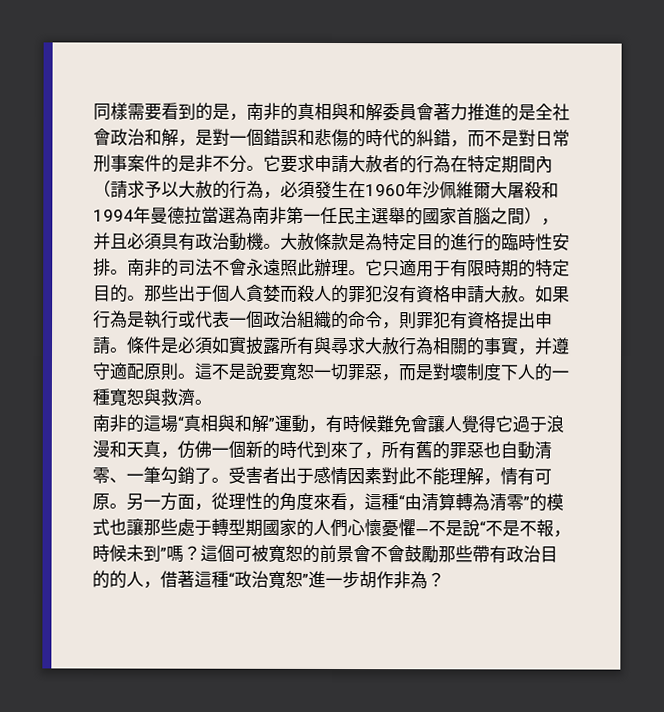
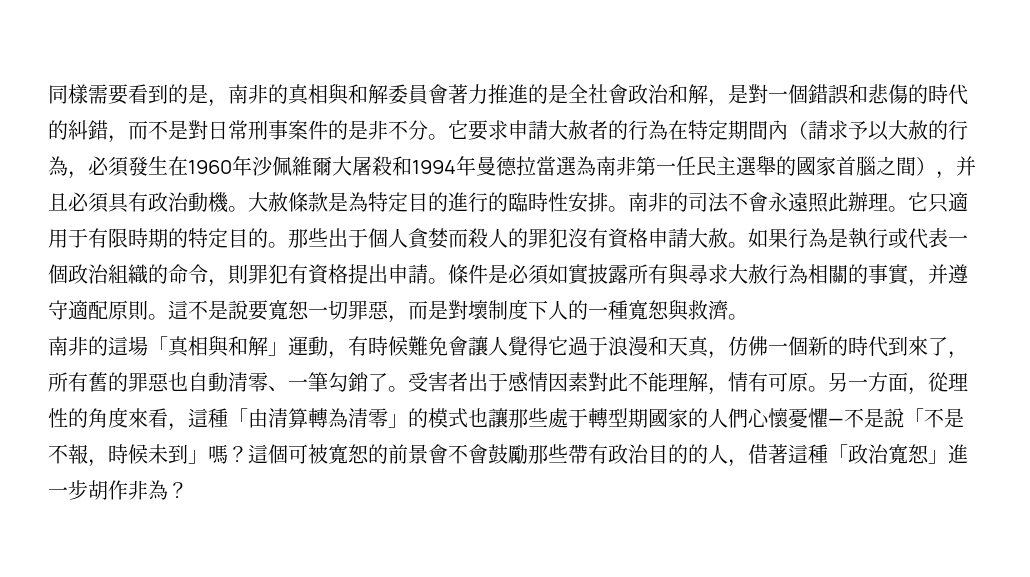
- 南非的這場“真相與和解”運動，有時候難免會讓人覺得它過于浪漫和天真，仿佛一個新的時代到來了，所有舊的罪惡也自動清零、一筆勾銷了。
+ 南非的這場「真相與和解」運動，有時候難免會讓人覺得它過于浪漫和天真，仿佛一個新的時代到來了，所有舊的罪惡也自動清零、一筆勾銷了。
- 另一方面，從理性的角度來看，這種“由清算轉為清零”的模式也讓那些處于轉型期國家的人們心懷憂懼—不是說“不是不報，時候未到”嗎？
+ 另一方面，從理性的角度來看，這種「由清算轉為清零」的模式也讓那些處于轉型期國家的人們心懷憂懼—不是說「不是不報，時候未到」嗎？
- 這個可被寬恕的前景會不會鼓勵那些帶有政治目的的人，借著這種“政治寬恕”進一步胡作非為？
+ 這個可被寬恕的前景會不會鼓勵那些帶有政治目的的人，借著這種「政治寬恕」進一步胡作非為？

